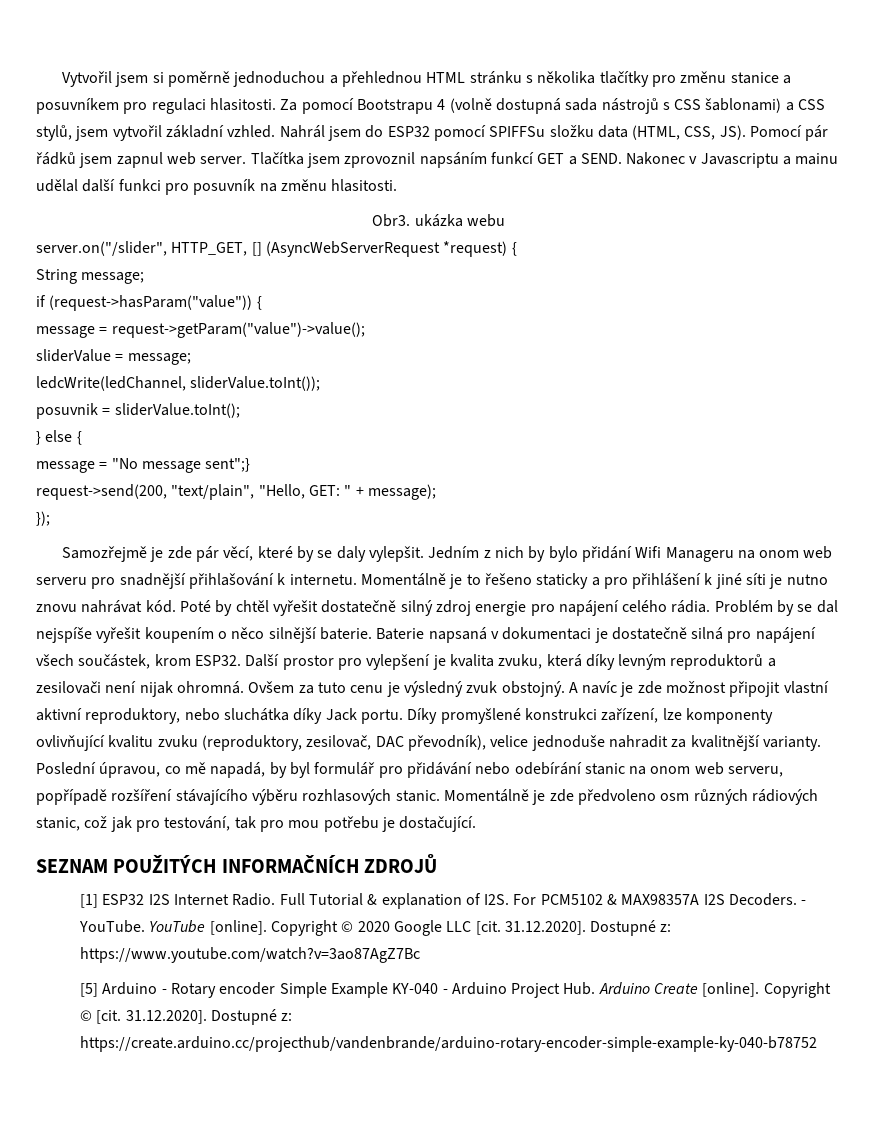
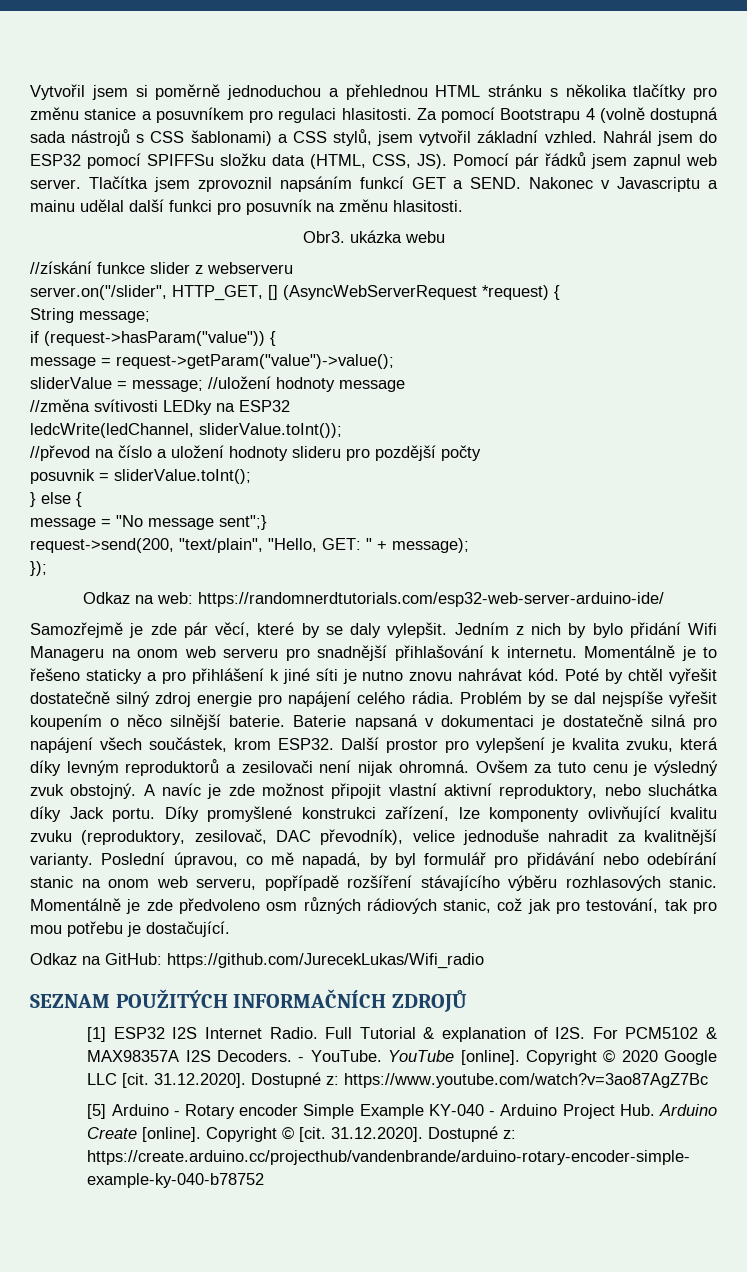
+ //získání funkce slider z webserveru
- sliderValue = message;
+ sliderValue = message; //uložení hodnoty message
+ //změna svítivosti LEDky na ESP32
  ledcWrite(ledChannel, sliderValue.toInt());
+ //převod na číslo a uložení hodnoty slideru pro pozdější počty
+ Odkaz na web: https://randomnerdtutorials.com/esp32-web-server-arduino-ide/
+ Odkaz na GitHub: https://github.com/JurecekLukas/Wifi_radio

